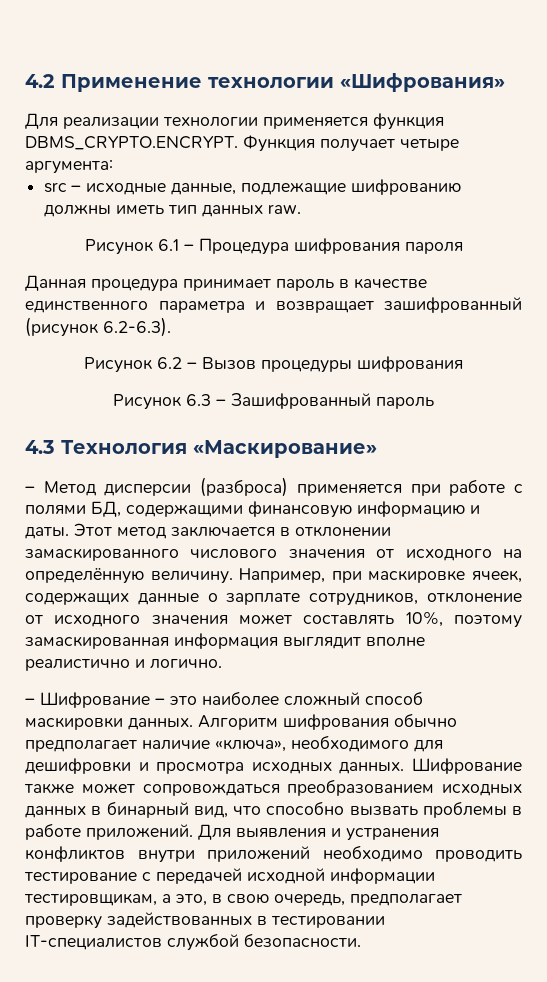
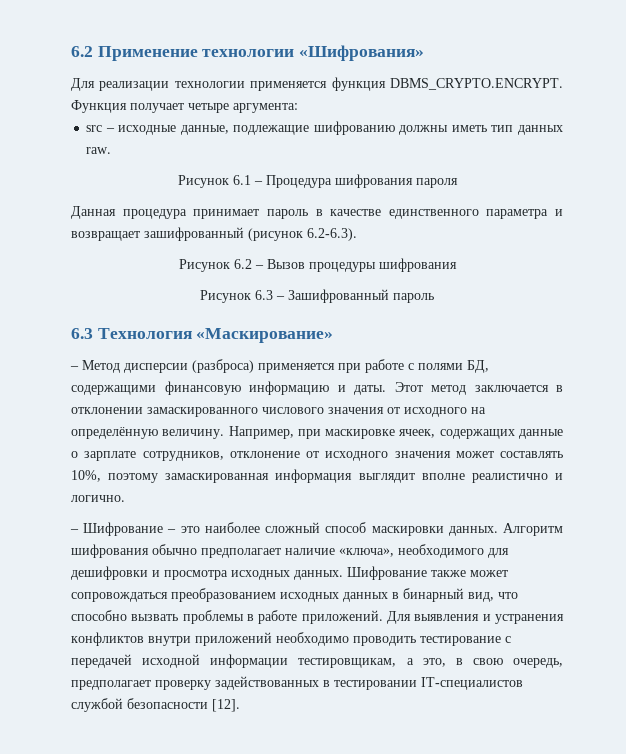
- 4.2 Применение технологии «Шифрования»
+ 6.2 Применение технологии «Шифрования»
- 4.3 Технология «Маскирование»
+ 6.3 Технология «Маскирование»
- Для выявления и устранения конфликтов внутри приложений необходимо проводить тестирование с передачей исходной информации тестировщикам, а это, в свою очередь, предполагает проверку задействованных в тестировании IT-специалистов службой безопасности.
+ Для выявления и устранения конфликтов внутри приложений необходимо проводить тестирование с передачей исходной информации тестировщикам, а это, в свою очередь, предполагает проверку задействованных в тестировании IT-специалистов службой безопасности [12].

